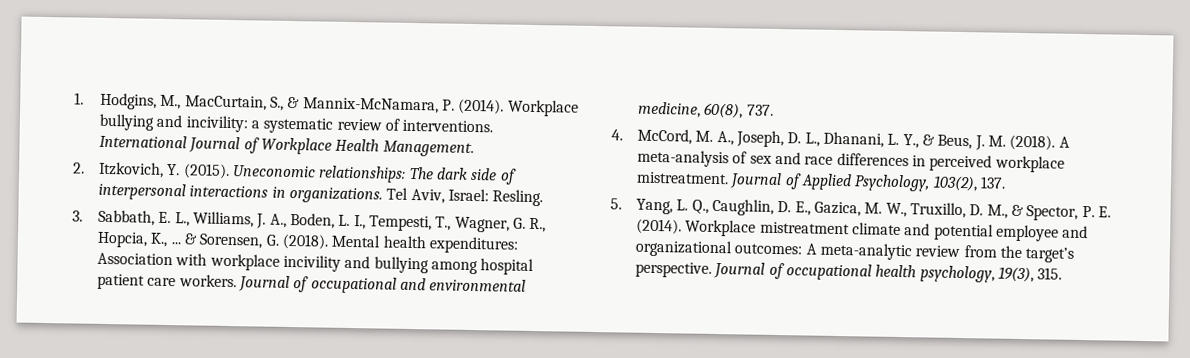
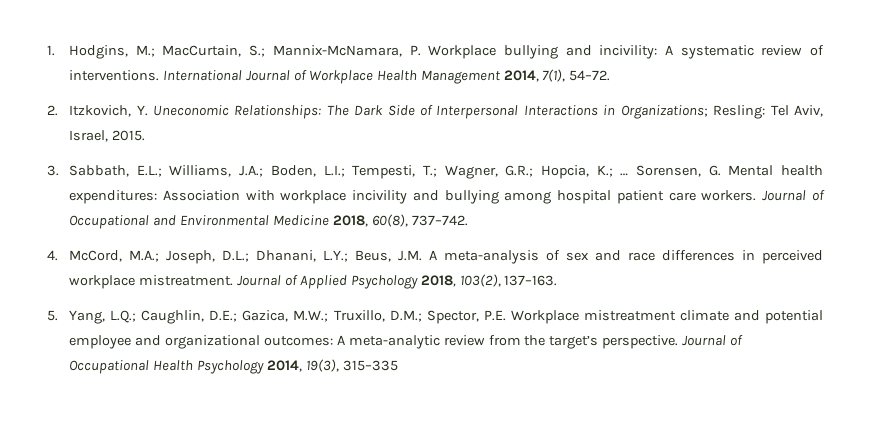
- 1. Hodgins, M., MacCurtain, S., & Mannix-McNamara, P. (2014). Workplace bullying and incivility: a systematic review of interventions.
+ 1. Hodgins, M.; MacCurtain, S.; Mannix-McNamara, P. Workplace bullying and incivility: A systematic review of interventions.
- International Journal of Workplace Health Management.
+ International Journal of Workplace Health Management 2014, 7(1), 54–72.
- 2. Itzkovich, Y. (2015). Uneconomic relationships: The dark side of interpersonal interactions in organizations. Tel Aviv, Israel: Resling.
- 3. Sabbath, E. L., Williams, J. A., Boden, L. I., Tempesti, T., Wagner, G. R., Hopcia, K., ... & Sorensen, G. (2018). Mental health expenditures: Association with workplace incivility and bullying among hospital patient care workers.
+ 2. Itzkovich, Y. Uneconomic Relationships: The Dark Side of Interpersonal Interactions in Organizations; Resling: Tel Aviv, Israel, 2015.
+ 3. Sabbath, E.L.; Williams, J.A.; Boden, L.I.; Tempesti, T.; Wagner, G.R.; Hopcia, K.; … Sorensen, G. Mental health expenditures: Association with workplace incivility and bullying among hospital patient care workers.
- Journal of occupational and environmental medicine, 60(8), 737.
- 4. McCord, M. A., Joseph, D. L., Dhanani, L. Y., & Beus, J. M. (2018). A meta-analysis of sex and race differences in perceived workplace mistreatment.
+ Journal of Occupational and Environmental Medicine 2018, 60(8), 737–742.
+ 4. McCord, M.A.; Joseph, D.L.; Dhanani, L.Y.; Beus, J.M. A meta-analysis of sex and race differences in perceived workplace mistreatment.
- Journal of Applied Psychology, 103(2), 137.
- 5. Yang, L. Q., Caughlin, D. E., Gazica, M. W., Truxillo, D. M., & Spector, P. E. (2014). Workplace mistreatment climate and potential employee and organizational outcomes: A meta-analytic review from the target’s perspective.
+ Journal of Applied Psychology 2018, 103(2), 137–163.
+ 5. Yang, L.Q.; Caughlin, D.E.; Gazica, M.W.; Truxillo, D.M.; Spector, P.E. Workplace mistreatment climate and potential employee and organizational outcomes: A meta-analytic review from the target’s perspective.
- Journal of occupational health psychology, 19(3), 315.
+ Journal of Occupational Health Psychology 2014, 19(3), 315–335

